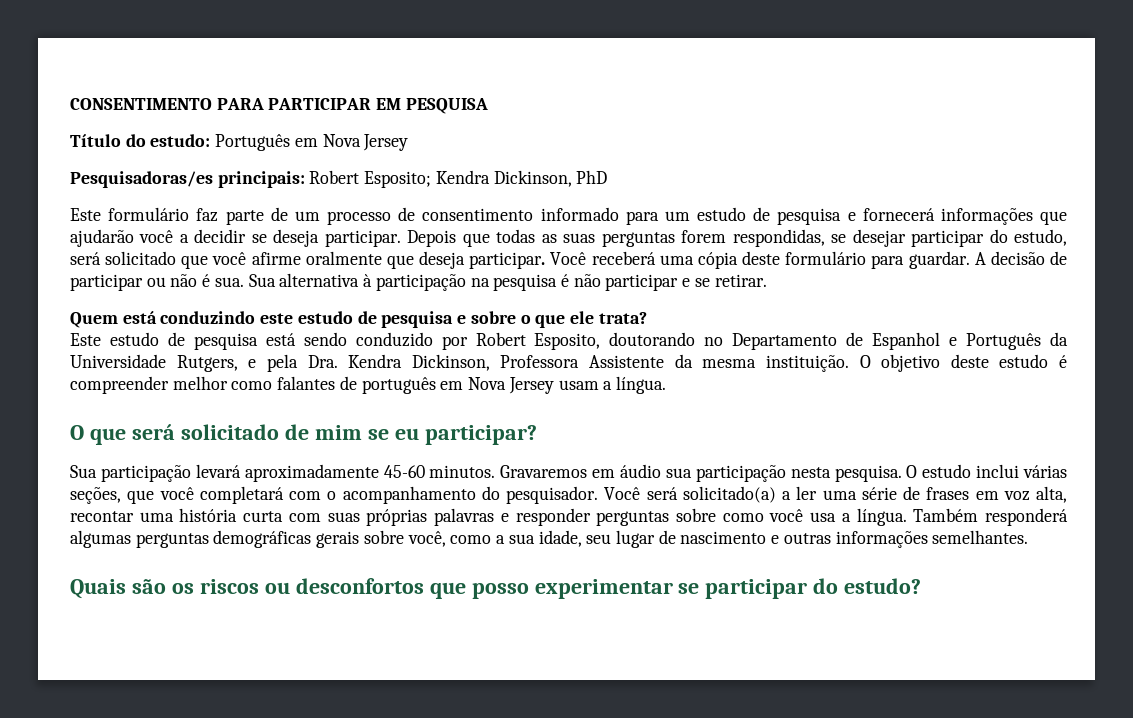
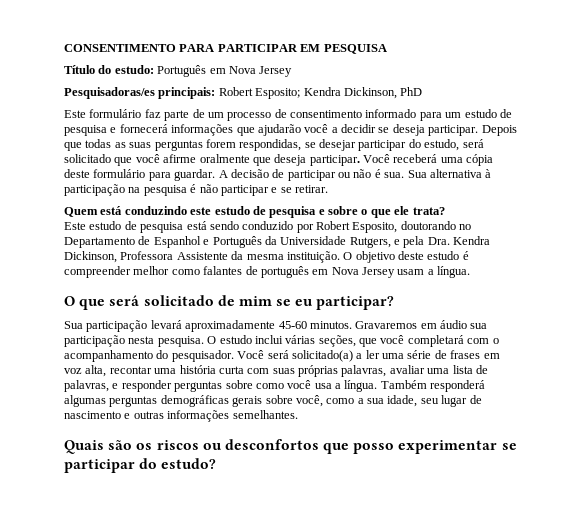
- Você será solicitado(a) a ler uma série de frases em voz alta, recontar uma história curta com suas próprias palavras e responder perguntas sobre como você usa a língua.
+ Você será solicitado(a) a ler uma série de frases em voz alta, recontar uma história curta com suas próprias palavras, avaliar uma lista de palavras, e responder perguntas sobre como você usa a língua.

